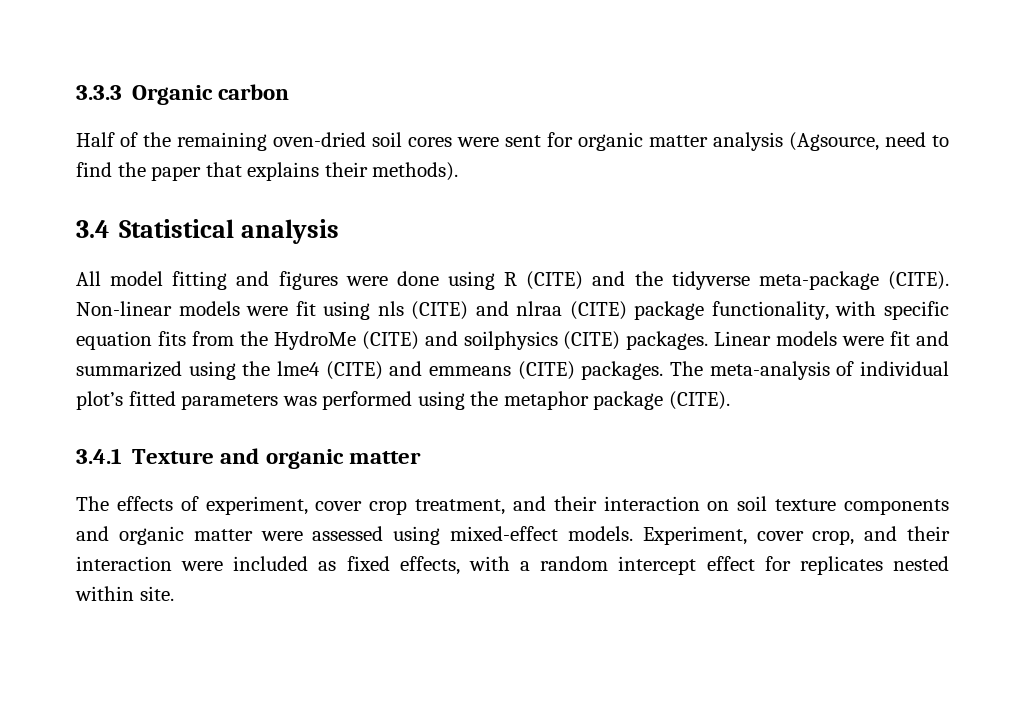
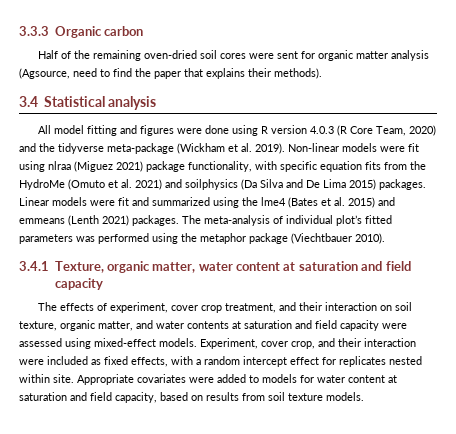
- All model fitting and figures were done using R (CITE) and the tidyverse meta-package (CITE).
+ All model fitting and figures were done using R version 4.0.3 (R Core Team, 2020) and the tidyverse meta-package (Wickham et al. 2019).
- Non-linear models were fit using nls (CITE) and nlraa (CITE) package functionality, with specific equation fits from the HydroMe (CITE) and soilphysics (CITE) packages.
+ Non-linear models were fit using nlraa (Miguez 2021) package functionality, with specific equation fits from the HydroMe (Omuto et al. 2021) and soilphysics (Da Silva and De Lima 2015) packages.
- Linear models were fit and summarized using the lme4 (CITE) and emmeans (CITE) packages.
+ Linear models were fit and summarized using the lme4 (Bates et al. 2015) and emmeans (Lenth 2021) packages.
- The meta-analysis of individual plot’s fitted parameters was performed using the metaphor package (CITE).
+ The meta-analysis of individual plot’s fitted parameters was performed using the metaphor package (Viechtbauer 2010).
- 3.4.1 Texture and organic matter
+ 3.4.1 Texture, organic matter, water content at saturation and field capacity
- The effects of experiment, cover crop treatment, and their interaction on soil texture components and organic matter were assessed using mixed-effect models.
+ The effects of experiment, cover crop treatment, and their interaction on soil texture, organic matter, and water contents at saturation and field capacity were assessed using mixed-effect models.
+ Appropriate covariates were added to models for water content at saturation and field capacity, based on results from soil texture models.

